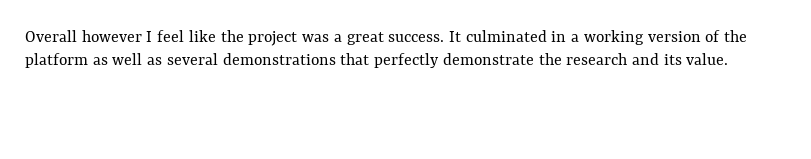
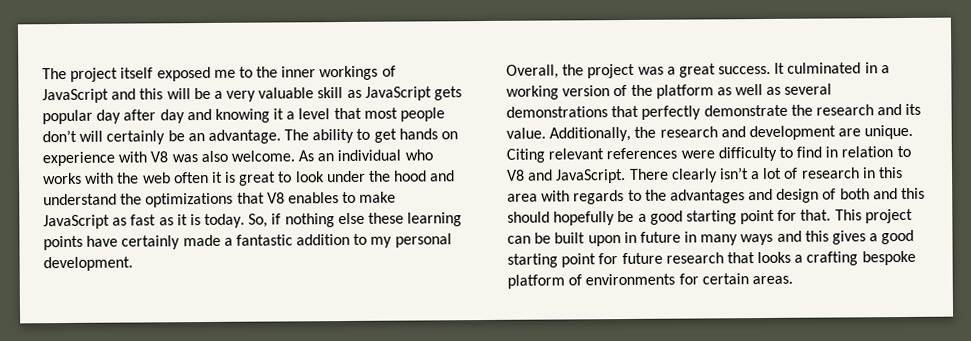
- Overall however I feel like the project was a great success.
+ The project itself exposed me to the inner workings of JavaScript and this will be a very valuable skill as JavaScript gets popular day after day and knowing it a level that most people don’t will certainly be an advantage. The ability to get hands on experience with V8 was also welcome. As an individual who works with the web often it is great to look under the hood and understand the optimizations that V8 enables to make JavaScript as fast as it is today. So, if nothing else these learning points have certainly made a fantastic addition to my personal development.
+ Overall, the project was a great success.
+ Additionally, the research and development are unique. Citing relevant references were difficulty to find in relation to V8 and JavaScript. There clearly isn’t a lot of research in this area with regards to the advantages and design of both and this should hopefully be a good starting point for that. This project can be built upon in future in many ways and this gives a good starting point for future research that looks a crafting bespoke platform of environments for certain areas.

